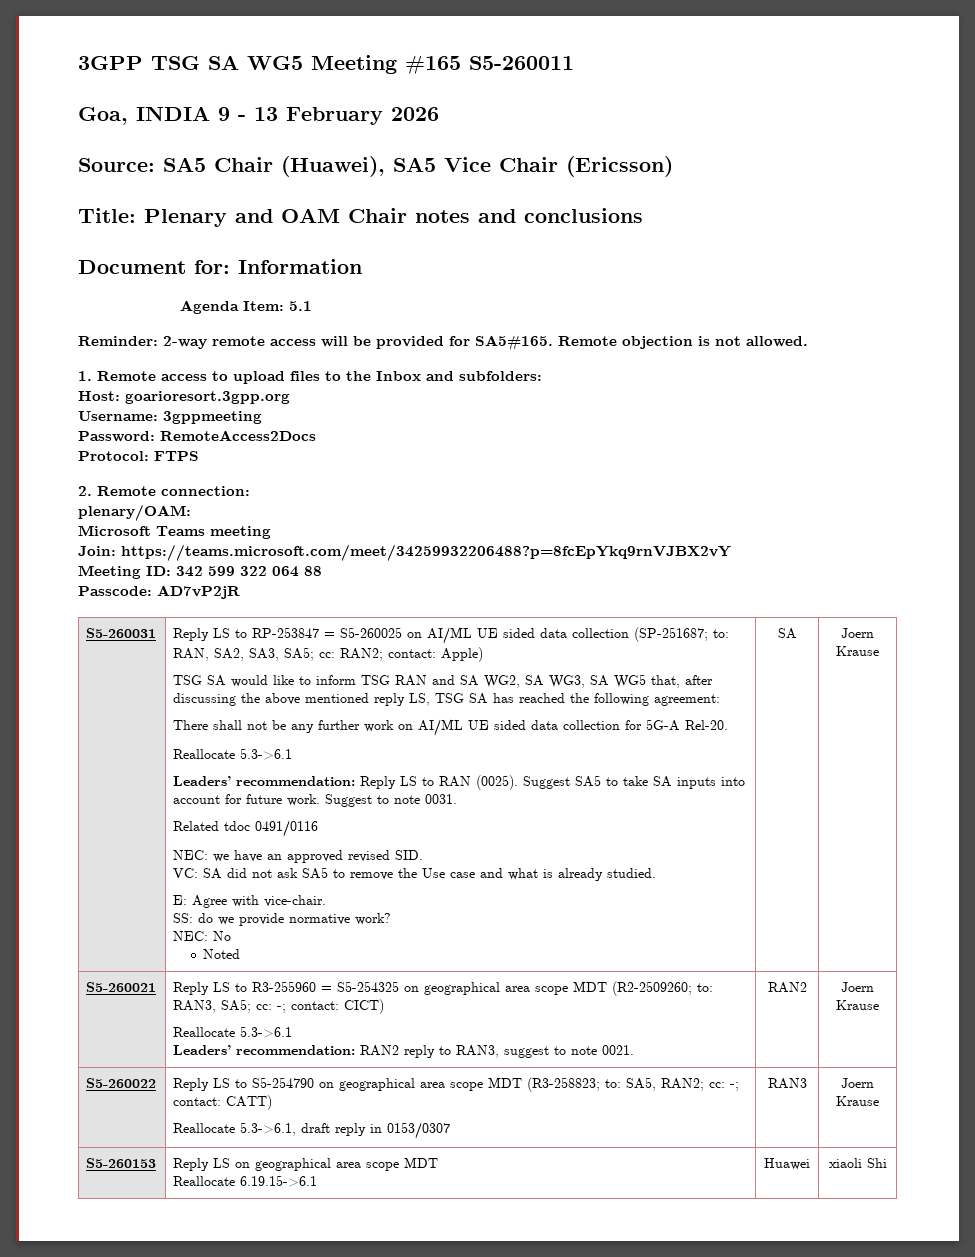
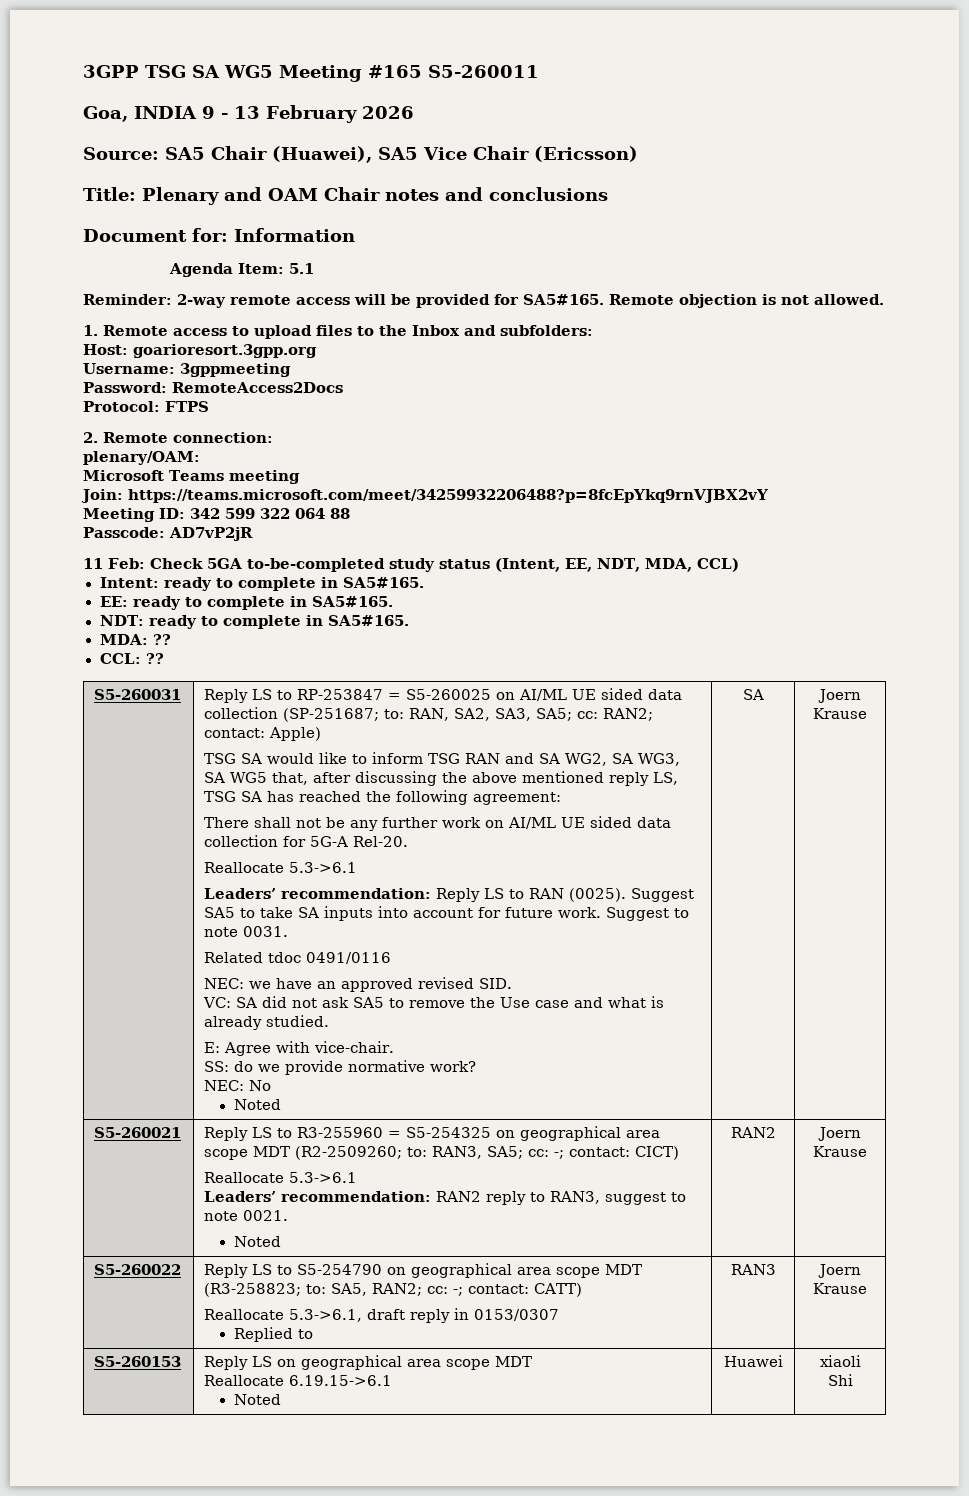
+ 11 Feb: Check 5GA to-be-completed study status (Intent, EE, NDT, MDA, CCL)
+ Intent: ready to complete in SA5#165.
+ EE: ready to complete in SA5#165.
+ NDT: ready to complete in SA5#165.
+ MDA: ??
+ CCL: ??
  S5-260021 | Reply LS to R3-255960 = S5-254325 on geographical area scope MDT (R2-2509260; to: RAN3, SA5; cc: -; contact: CICT)
  Reallocate 5.3->6.1
- Leaders’ recommendation: RAN2 reply to RAN3, suggest to note 0021. | RAN2 | Joern Krause
+ Leaders’ recommendation: RAN2 reply to RAN3, suggest to note 0021.
+ Noted | RAN2 | Joern Krause
  S5-260022 | Reply LS to S5-254790 on geographical area scope MDT (R3-258823; to: SA5, RAN2; cc: -; contact: CATT)
- Reallocate 5.3->6.1, draft reply in 0153/0307 | RAN3 | Joern Krause
+ Reallocate 5.3->6.1, draft reply in 0153/0307
+ Replied to | RAN3 | Joern Krause
  S5-260153 | Reply LS on geographical area scope MDT
- Reallocate 6.19.15->6.1 | Huawei | xiaoli Shi
+ Reallocate 6.19.15->6.1
+ Noted | Huawei | xiaoli Shi

